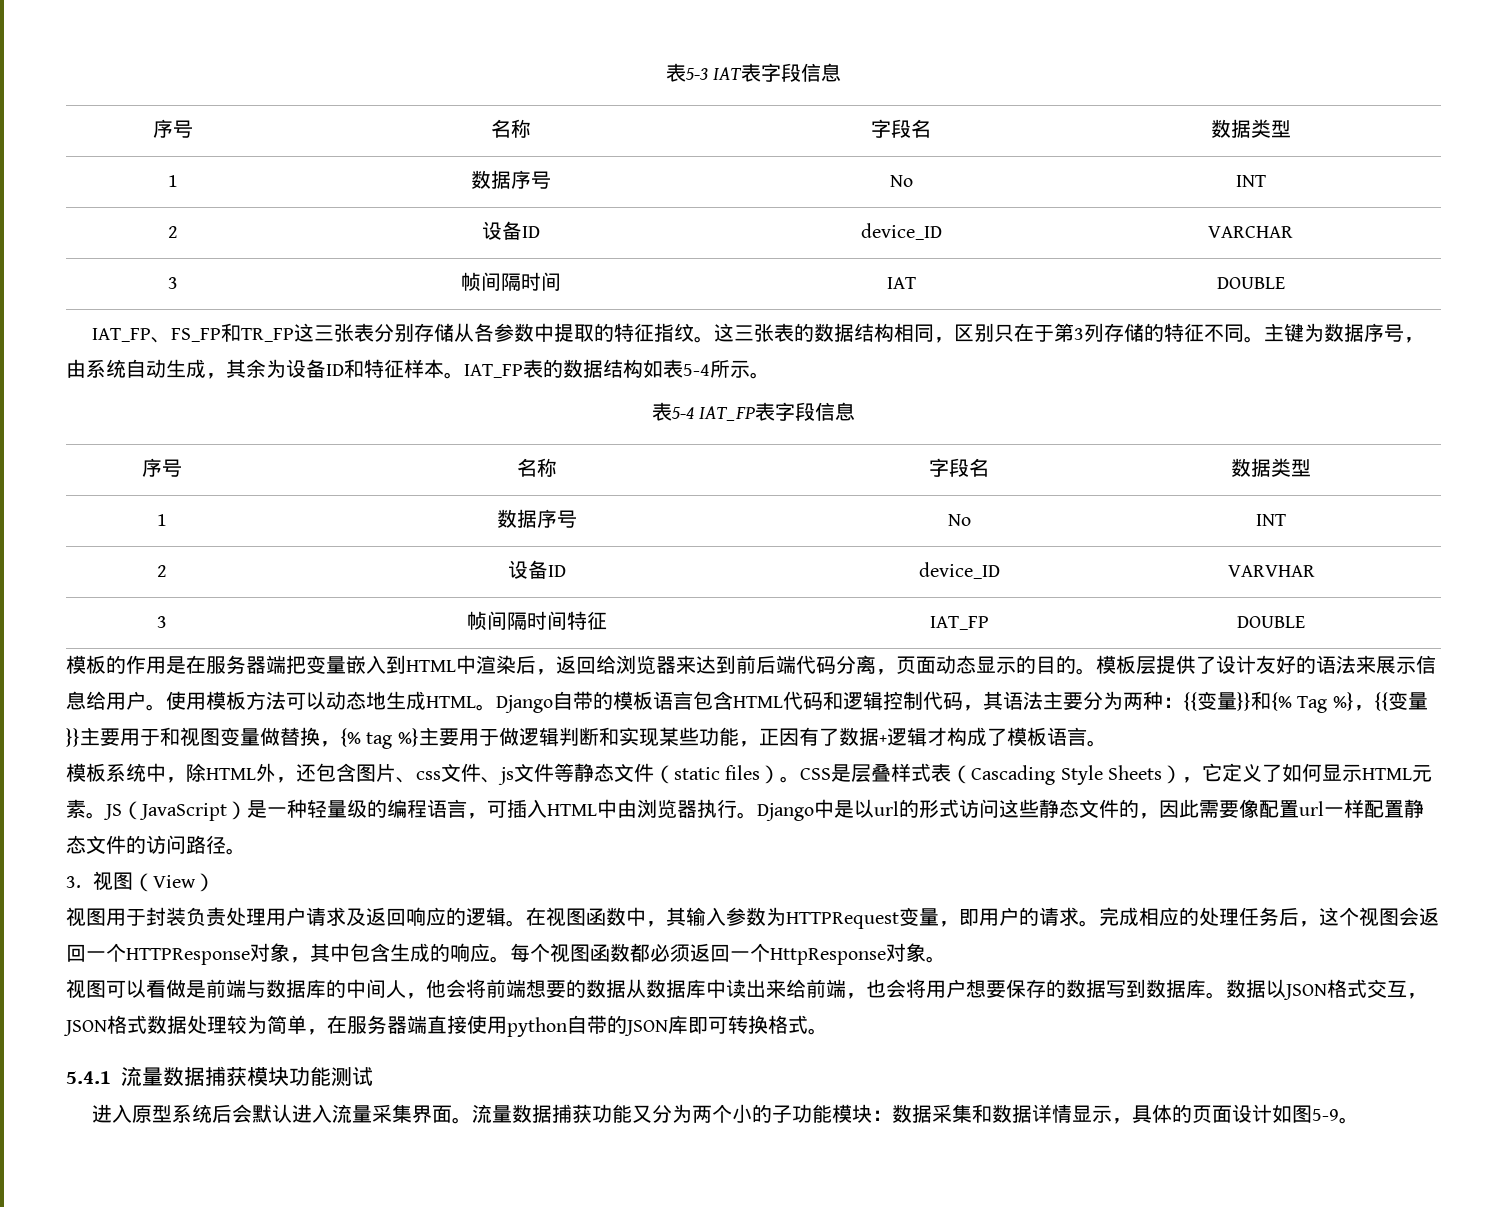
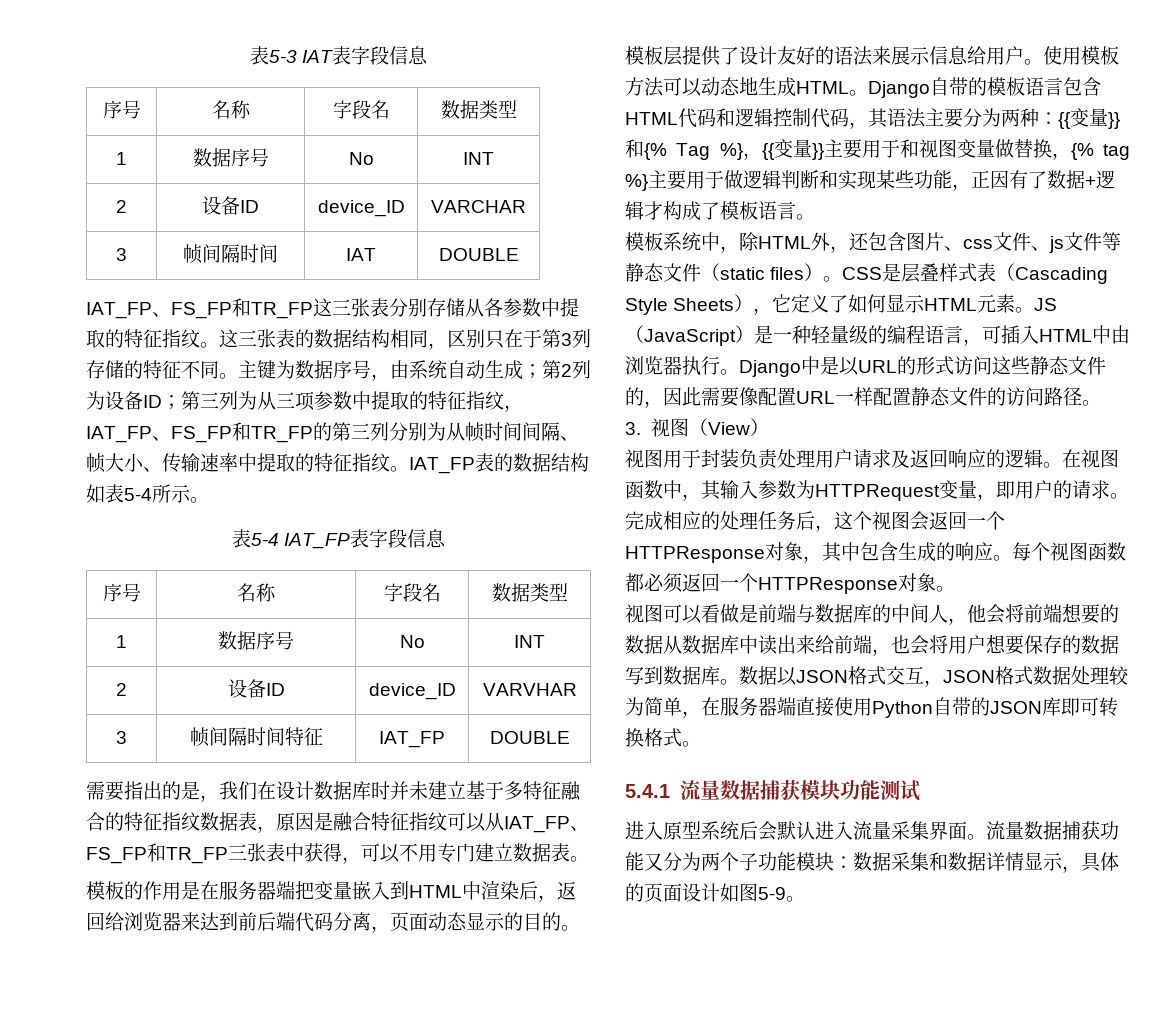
- 主键为数据序号，由系统自动生成，其余为设备ID和特征样本。
+ 主键为数据序号，由系统自动生成；第2列为设备ID；第三列为从三项参数中提取的特征指纹，IAT_FP、FS_FP和TR_FP的第三列分别为从帧时间间隔、帧大小、传输速率中提取的特征指纹。
+ 需要指出的是，我们在设计数据库时并未建立基于多特征融合的特征指纹数据表，原因是融合特征指纹可以从IAT_FP、FS_FP和TR_FP三张表中获得，可以不用专门建立数据表。
- Django中是以url的形式访问这些静态文件的，因此需要像配置url一样配置静态文件的访问路径。
+ Django中是以URL的形式访问这些静态文件的，因此需要像配置URL一样配置静态文件的访问路径。
- 每个视图函数都必须返回一个HttpResponse对象。
+ 每个视图函数都必须返回一个HTTPResponse对象。
- 数据以JSON格式交互，JSON格式数据处理较为简单，在服务器端直接使用python自带的JSON库即可转换格式。
+ 数据以JSON格式交互，JSON格式数据处理较为简单，在服务器端直接使用Python自带的JSON库即可转换格式。
- 流量数据捕获功能又分为两个小的子功能模块：数据采集和数据详情显示，具体的页面设计如图5-9。
+ 流量数据捕获功能又分为两个子功能模块：数据采集和数据详情显示，具体的页面设计如图5-9。

